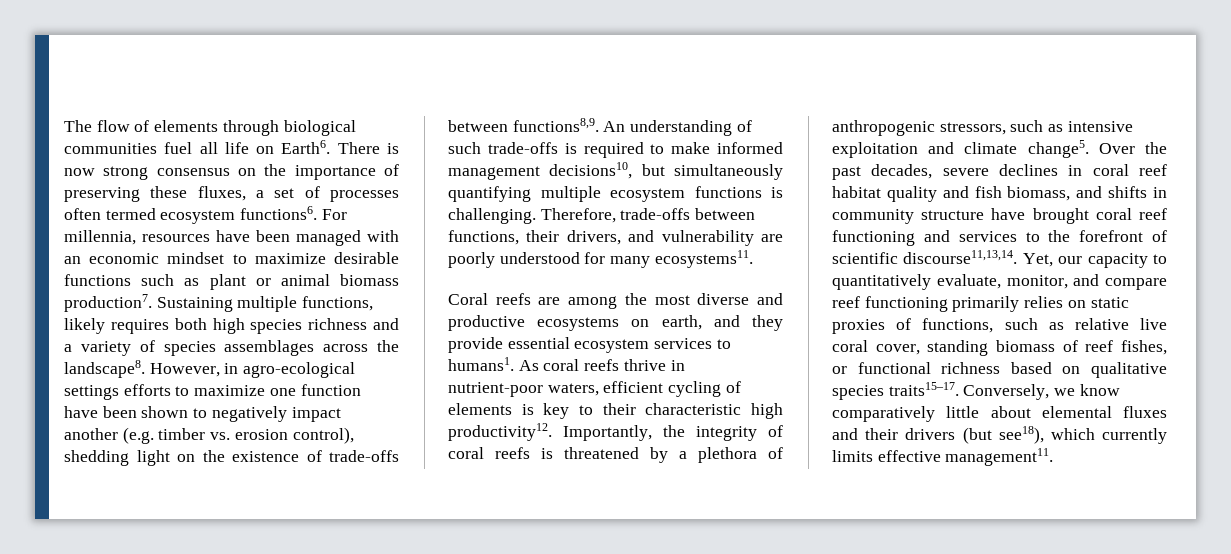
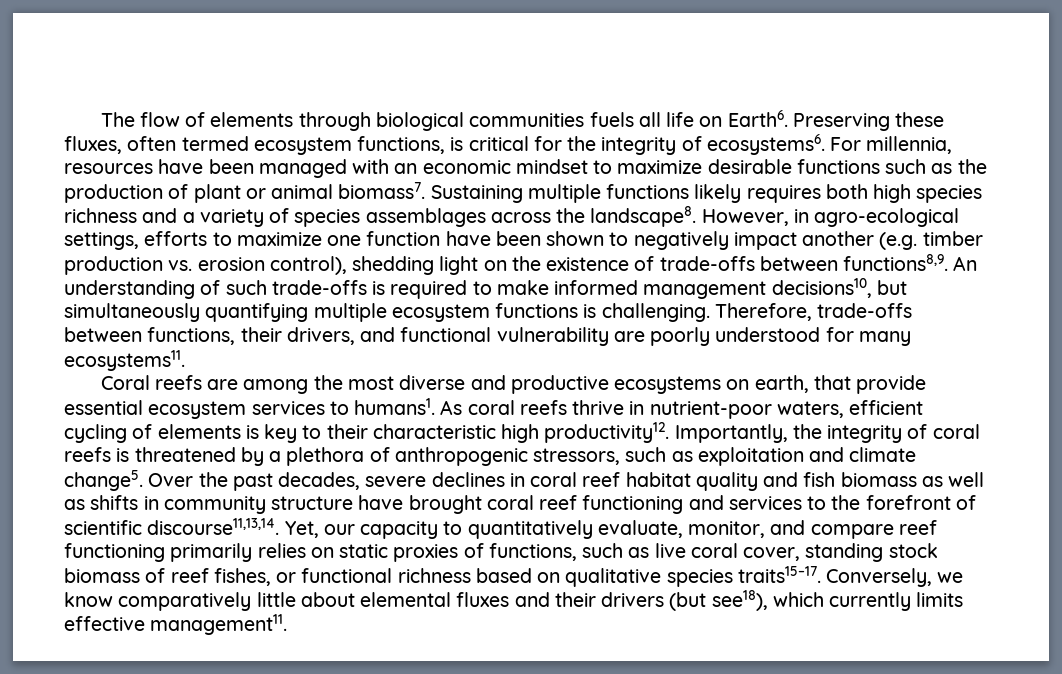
- The flow of elements through biological communities fuel all life on Earth6.
+ The flow of elements through biological communities fuels all life on Earth6.
- There is now strong consensus on the importance of preserving these fluxes, a set of processes often termed ecosystem functions6.
+ Preserving these fluxes, often termed ecosystem functions, is critical for the integrity of ecosystems6.
- For millennia, resources have been managed with an economic mindset to maximize desirable functions such as plant or animal biomass production7.
+ For millennia, resources have been managed with an economic mindset to maximize desirable functions such as the production of plant or animal biomass7.
- Sustaining multiple functions, likely requires both high species richness and a variety of species assemblages across the landscape8.
+ Sustaining multiple functions likely requires both high species richness and a variety of species assemblages across the landscape8.
- However, in agro-ecological settings efforts to maximize one function have been shown to negatively impact another (e.g. timber vs. erosion control), shedding light on the existence of trade-offs between functions8,9.
+ However, in agro-ecological settings, efforts to maximize one function have been shown to negatively impact another (e.g. timber production vs. erosion control), shedding light on the existence of trade-offs between functions8,9.
- Therefore, trade-offs between functions, their drivers, and vulnerability are poorly understood for many ecosystems11.
+ Therefore, trade-offs between functions, their drivers, and functional vulnerability are poorly understood for many ecosystems11.
- Coral reefs are among the most diverse and productive ecosystems on earth, and they provide essential ecosystem services to humans1.
+ Coral reefs are among the most diverse and productive ecosystems on earth, that provide essential ecosystem services to humans1.
- Importantly, the integrity of coral reefs is threatened by a plethora of anthropogenic stressors, such as intensive exploitation and climate change5.
+ Importantly, the integrity of coral reefs is threatened by a plethora of anthropogenic stressors, such as exploitation and climate change5.
- Over the past decades, severe declines in coral reef habitat quality and fish biomass, and shifts in community structure have brought coral reef functioning and services to the forefront of scientific discourse11,13,14.
+ Over the past decades, severe declines in coral reef habitat quality and fish biomass as well as shifts in community structure have brought coral reef functioning and services to the forefront of scientific discourse11,13,14.
- Yet, our capacity to quantitatively evaluate, monitor, and compare reef functioning primarily relies on static proxies of functions, such as relative live coral cover, standing biomass of reef fishes, or functional richness based on qualitative species traits15–17.
+ Yet, our capacity to quantitatively evaluate, monitor, and compare reef functioning primarily relies on static proxies of functions, such as live coral cover, standing stock biomass of reef fishes, or functional richness based on qualitative species traits15–17.

